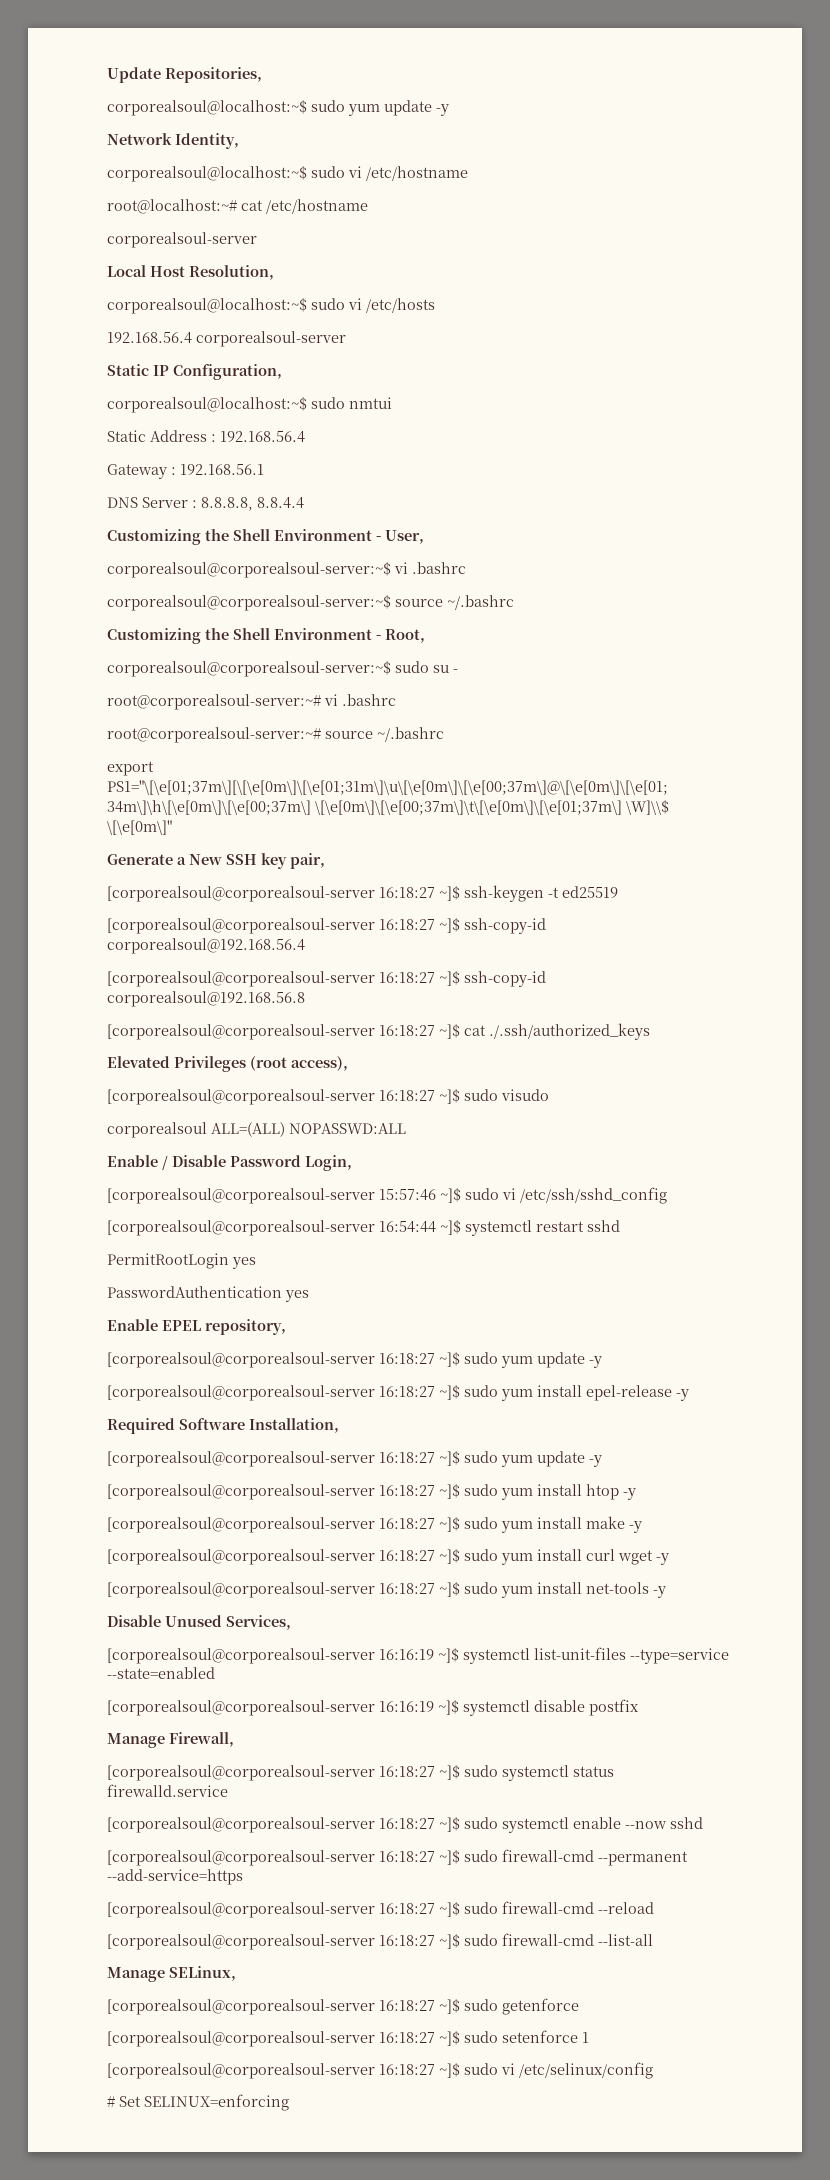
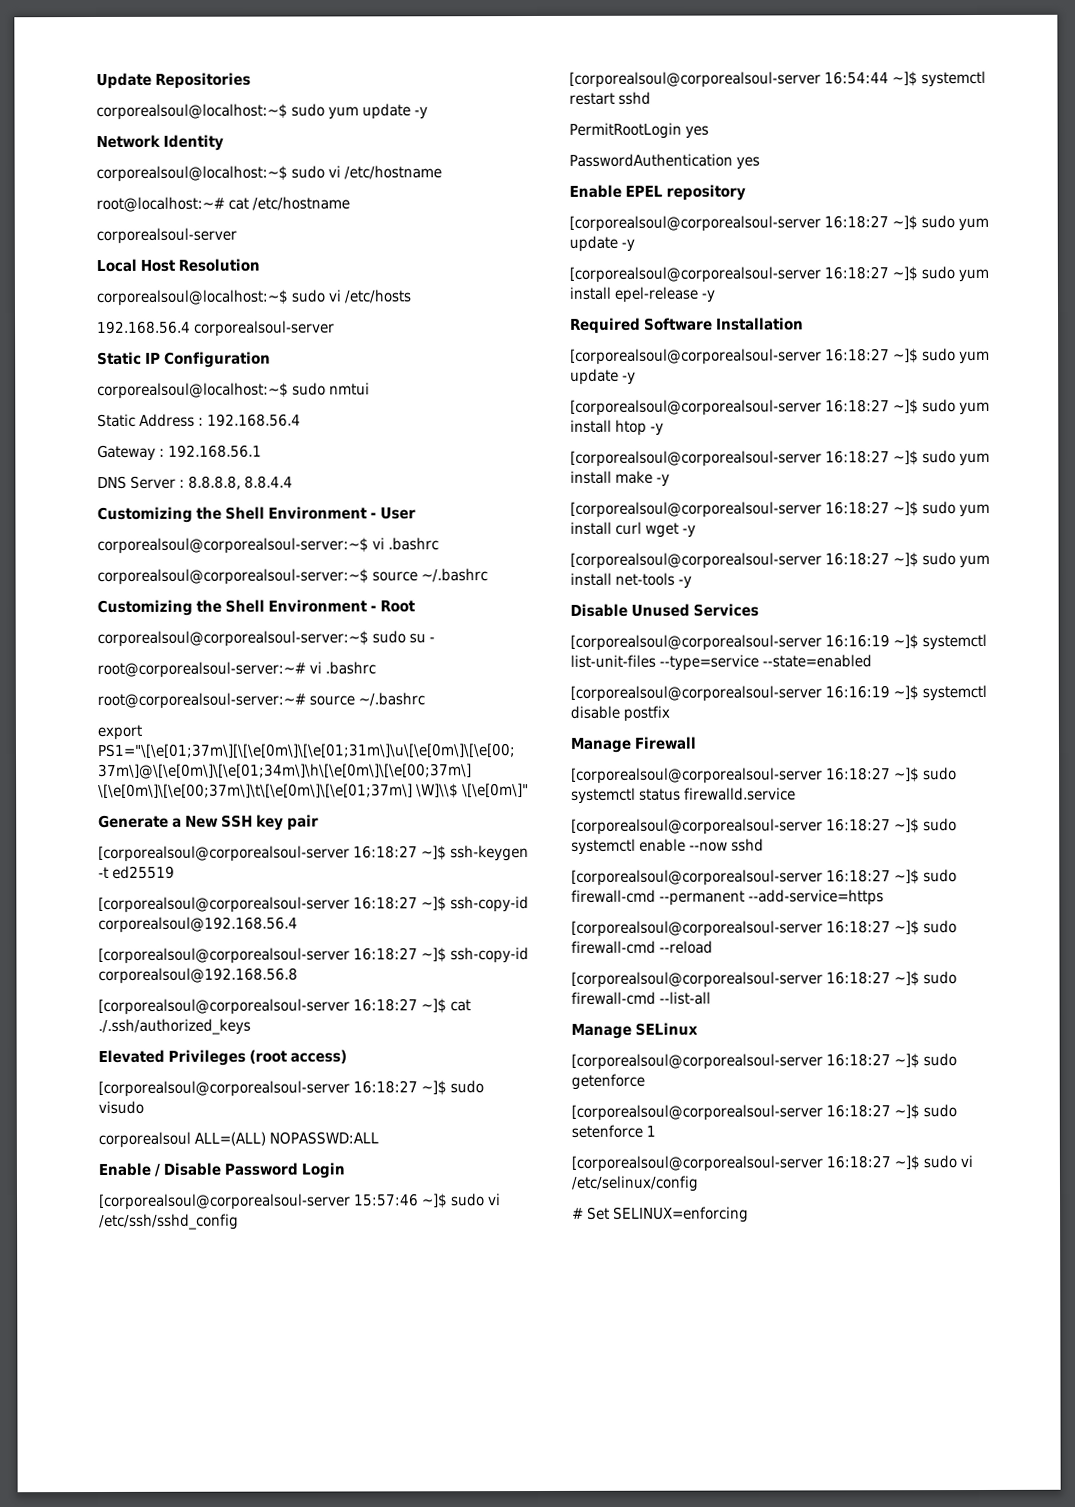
- Update Repositories,
+ Update Repositories
- Network Identity,
+ Network Identity
- Local Host Resolution,
+ Local Host Resolution
- Static IP Configuration,
+ Static IP Configuration
- Customizing the Shell Environment - User,
+ Customizing the Shell Environment - User
- Customizing the Shell Environment - Root,
+ Customizing the Shell Environment - Root
- Generate a New SSH key pair,
+ Generate a New SSH key pair
- Elevated Privileges (root access),
+ Elevated Privileges (root access)
- Enable / Disable Password Login,
+ Enable / Disable Password Login
- Enable EPEL repository,
+ Enable EPEL repository
- Required Software Installation,
+ Required Software Installation
- Disable Unused Services,
+ Disable Unused Services
- Manage Firewall,
+ Manage Firewall
- Manage SELinux,
+ Manage SELinux

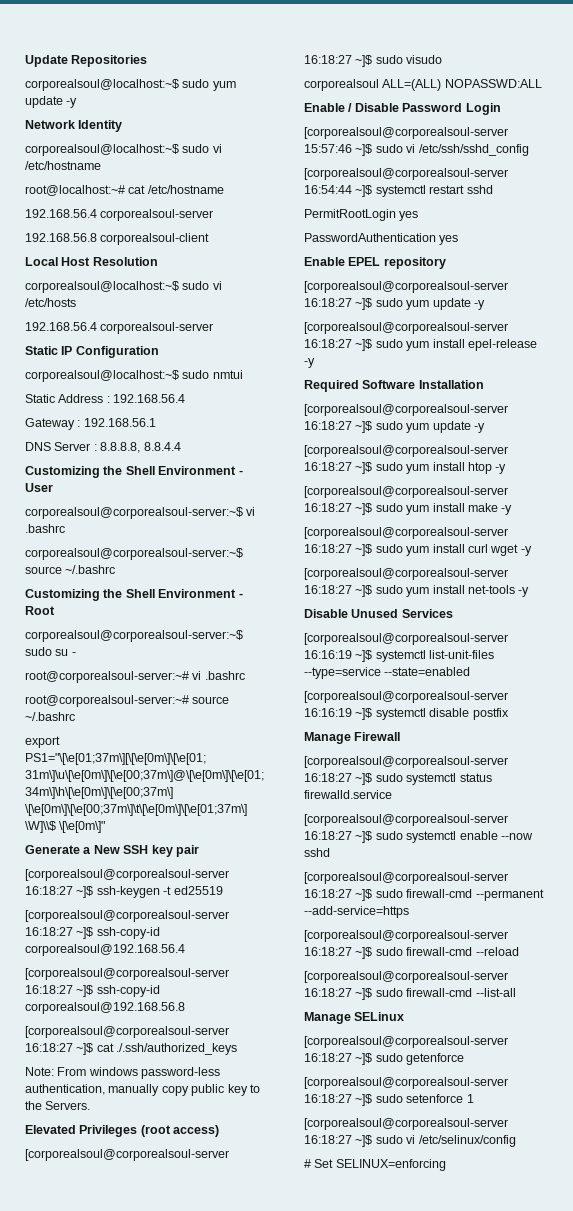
  root@localhost:~# cat /etc/hostname
- corporealsoul-server
+ 192.168.56.4 corporealsoul-server
+ 192.168.56.8 corporealsoul-client
+ Note: From windows password-less authentication, manually copy public key to the Servers.

